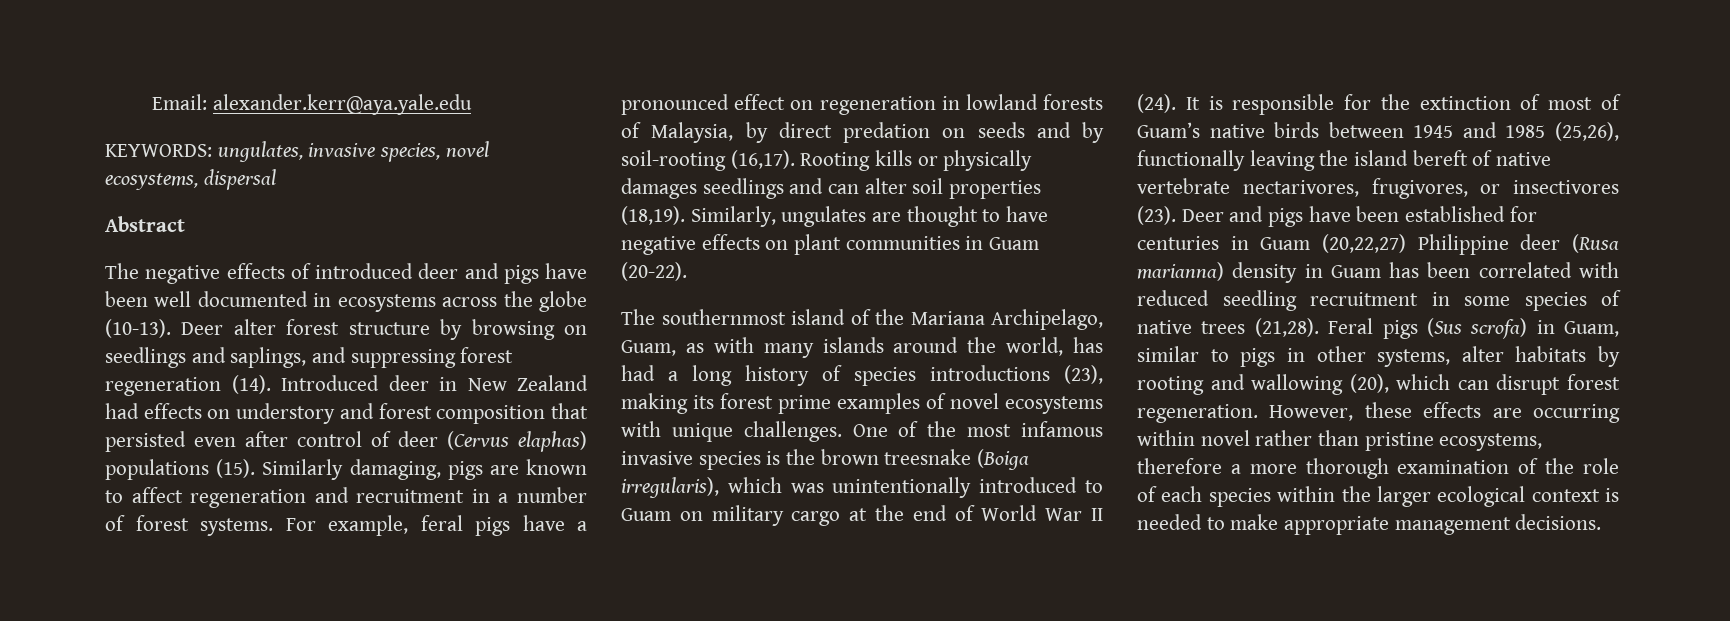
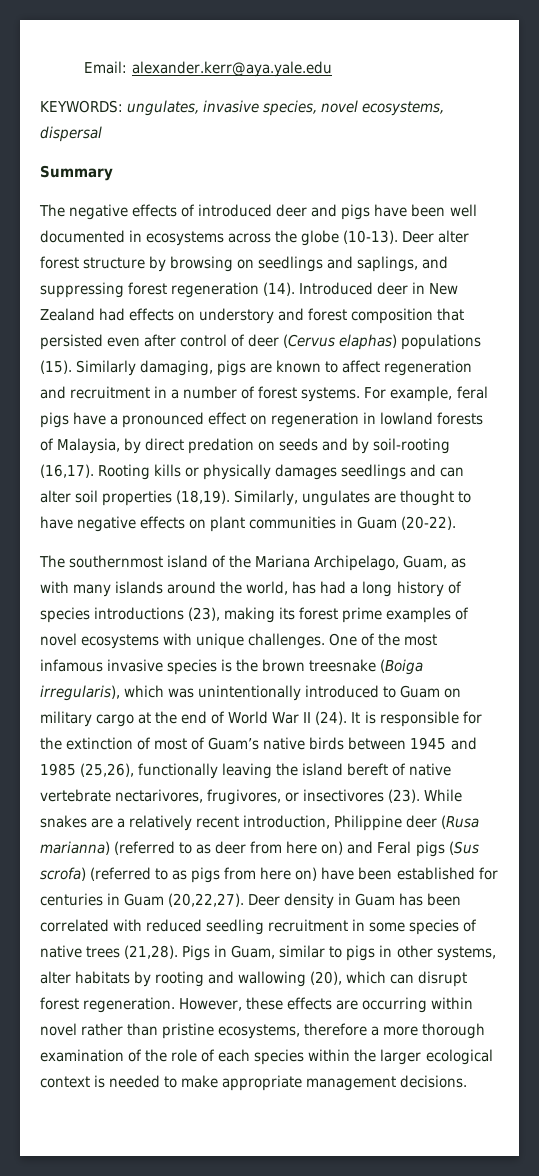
- Abstract
+ Summary
- Deer and pigs have been established for centuries in Guam (20,22,27) Philippine deer (Rusa marianna) density in Guam has been correlated with reduced seedling recruitment in some species of native trees (21,28).
+ While snakes are a relatively recent introduction, Philippine deer (Rusa marianna) (referred to as deer from here on) and Feral pigs (Sus scrofa) (referred to as pigs from here on) have been established for centuries in Guam (20,22,27). Deer density in Guam has been correlated with reduced seedling recruitment in some species of native trees (21,28).
- Feral pigs (Sus scrofa) in Guam, similar to pigs in other systems, alter habitats by rooting and wallowing (20), which can disrupt forest regeneration.
+ Pigs in Guam, similar to pigs in other systems, alter habitats by rooting and wallowing (20), which can disrupt forest regeneration.

